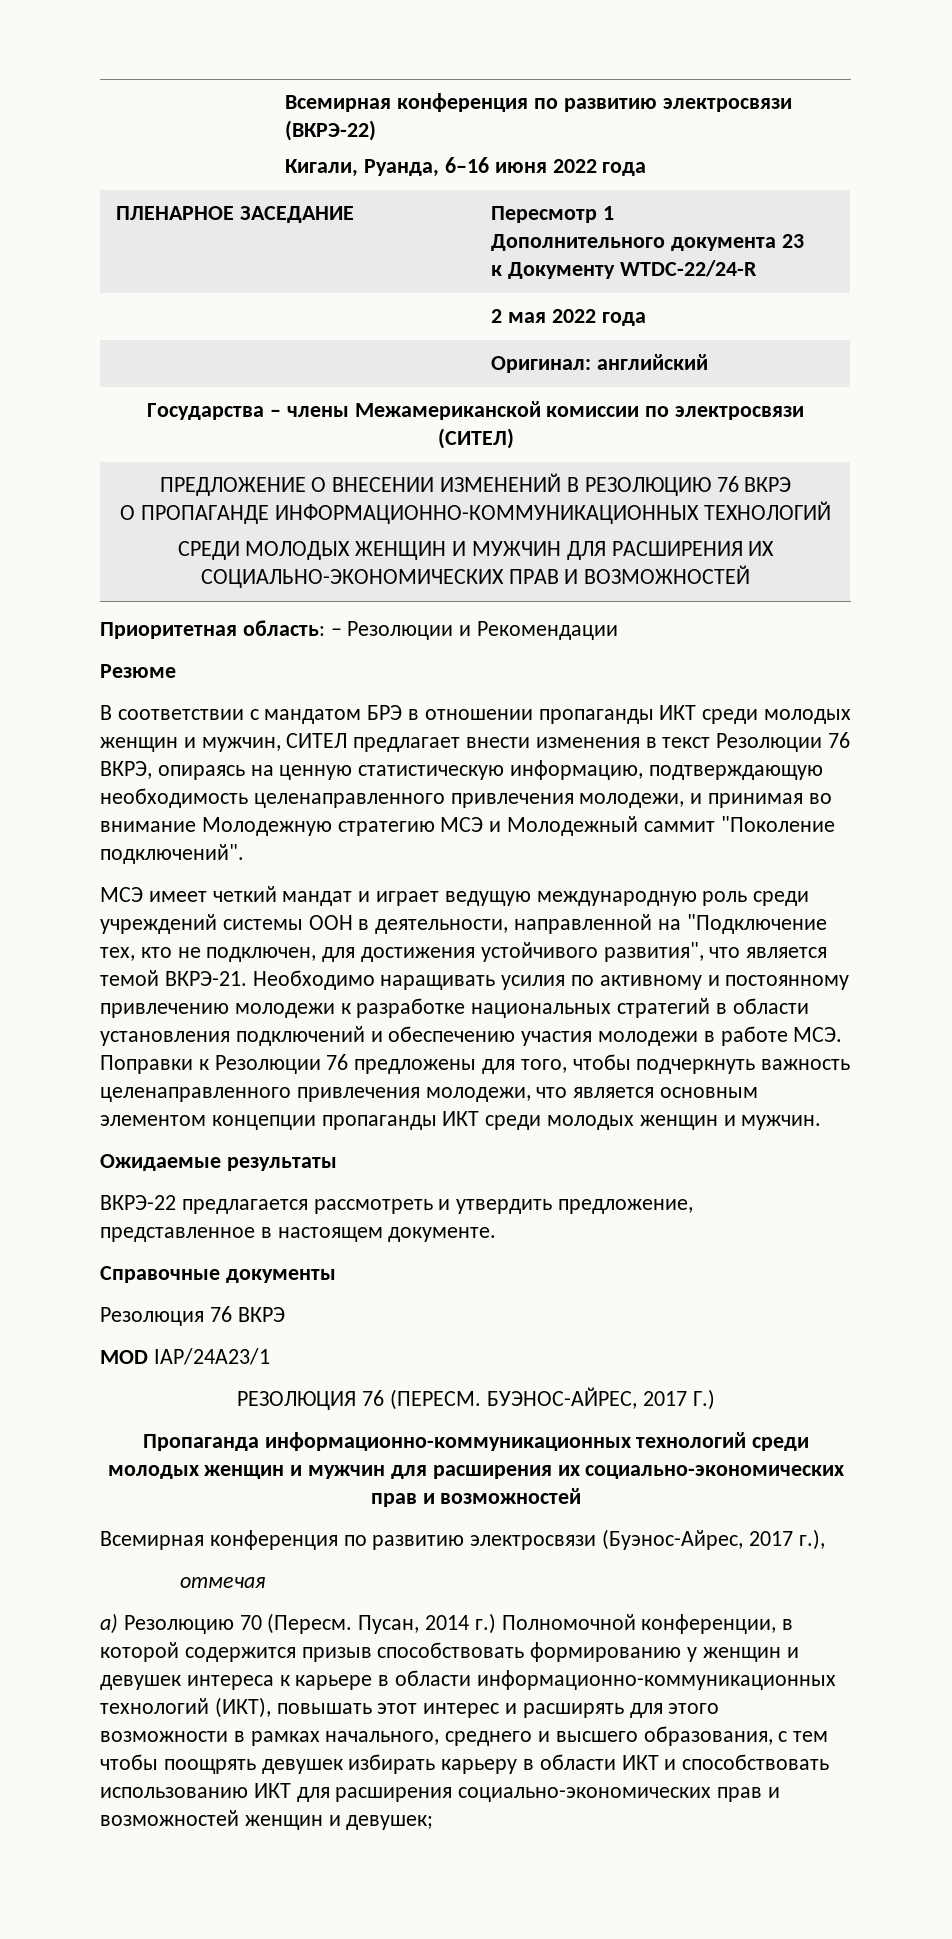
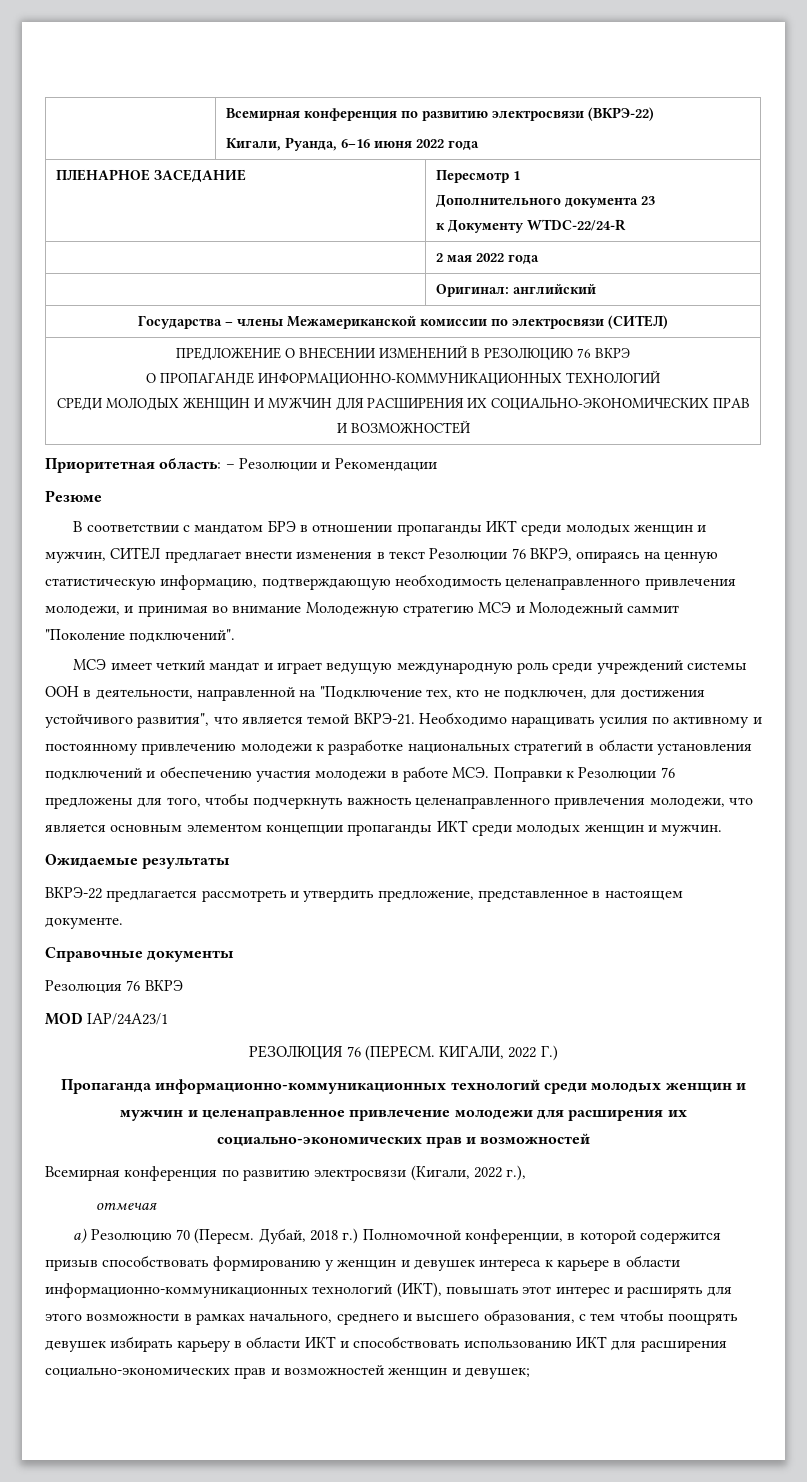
- БУЭНОС-АЙРЕС, 2017 Г.)
+ КИГАЛИ, 2022 Г.)
- Пропаганда информационно-коммуникационных технологий среди молодых женщин и мужчин для расширения их социально-экономических прав и возможностей
+ Пропаганда информационно-коммуникационных технологий среди молодых женщин и мужчин и целенаправленное привлечение молодежи для расширения их социально-экономических прав и возможностей
- Всемирная конференция по развитию электросвязи (Буэнос-Айрес, 2017 г.),
+ Всемирная конференция по развитию электросвязи (Кигали, 2022 г.),
- Пусан, 2014 г.) Полномочной конференции, в которой содержится призыв способствовать формированию у женщин и девушек интереса к карьере в области информационно-коммуникационных технологий (ИКТ), повышать этот интерес и расширять для этого возможности в рамках начального, среднего и высшего образования, с тем чтобы поощрять девушек избирать карьеру в области ИКТ и способствовать использованию ИКТ для расширения социально-экономических прав и возможностей женщин и девушек;
+ Дубай, 2018 г.) Полномочной конференции, в которой содержится призыв способствовать формированию у женщин и девушек интереса к карьере в области информационно-коммуникационных технологий (ИКТ), повышать этот интерес и расширять для этого возможности в рамках начального, среднего и высшего образования, с тем чтобы поощрять девушек избирать карьеру в области ИКТ и способствовать использованию ИКТ для расширения социально-экономических прав и возможностей женщин и девушек;

